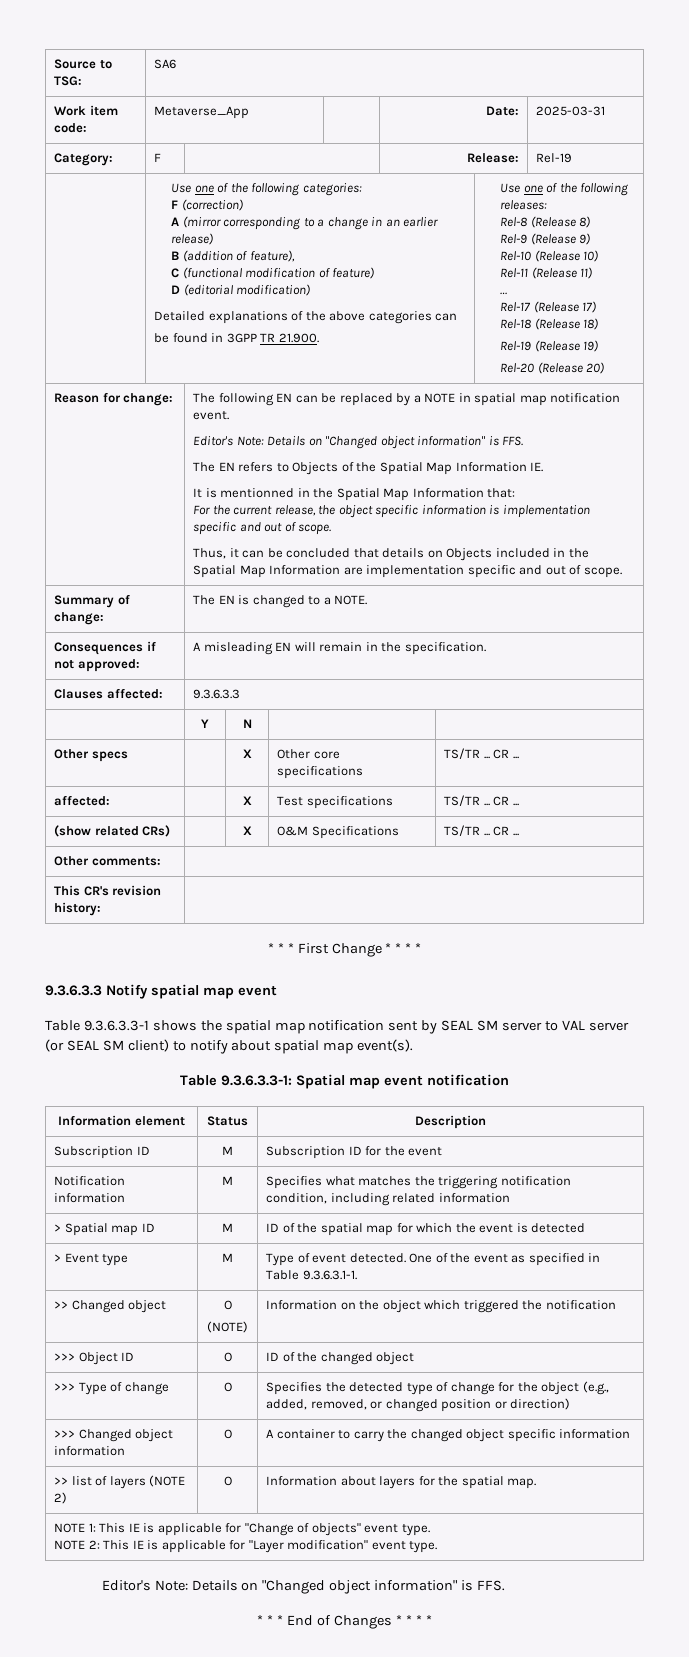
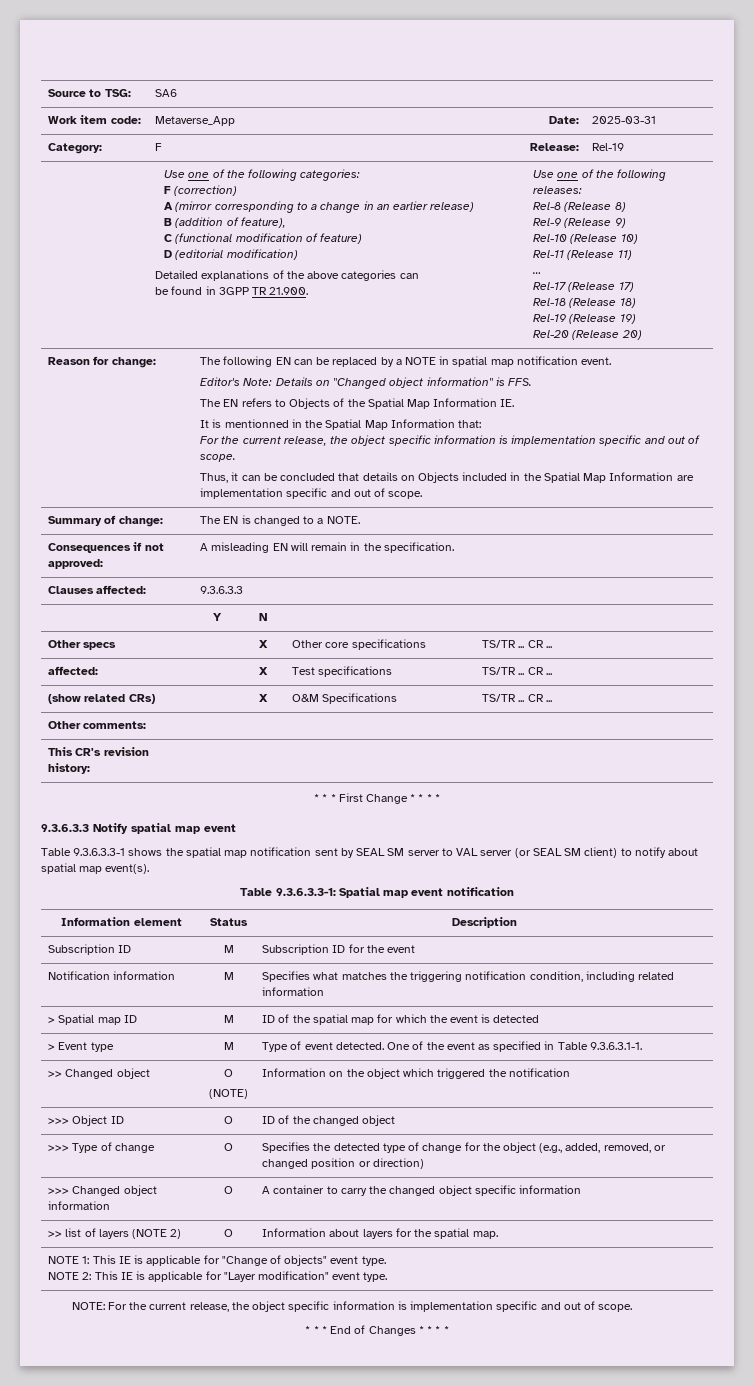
  NOTE 1: This IE is applicable for "Change of objects" event type.
  NOTE 2: This IE is applicable for "Layer modification" event type.
- Editor's Note: Details on "Changed object information" is FFS.
+ NOTE: For the current release, the object specific information is implementation specific and out of scope.

